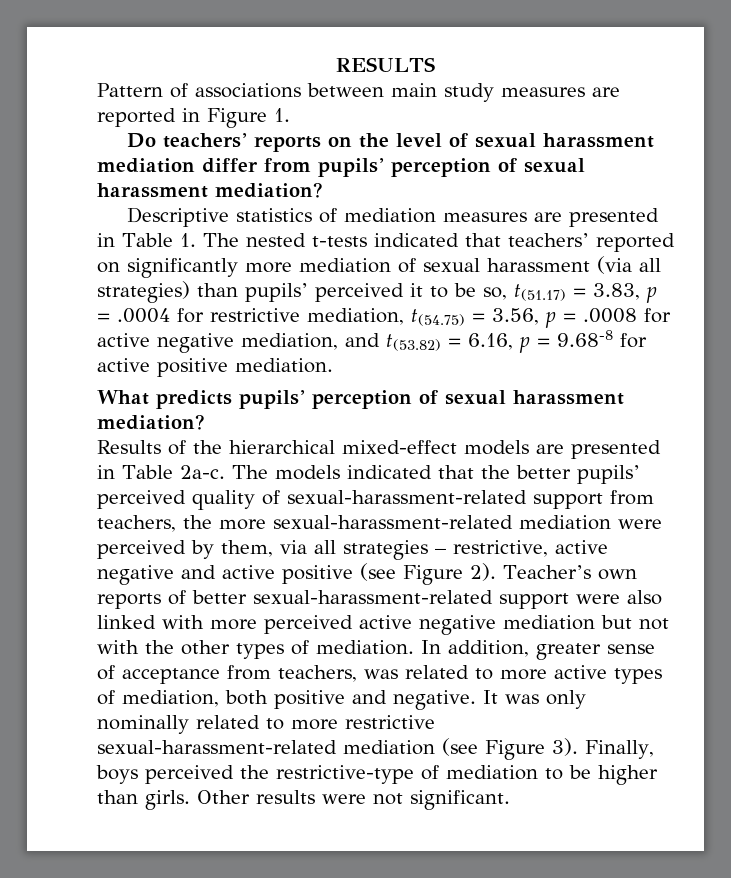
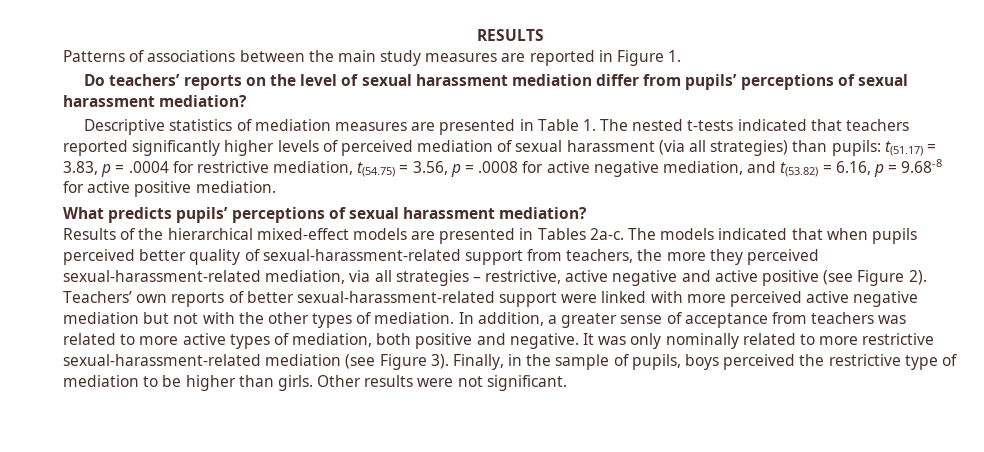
- Pattern of associations between main study measures are reported in Figure 1.
+ Patterns of associations between the main study measures are reported in Figure 1.
- Do teachers’ reports on the level of sexual harassment mediation differ from pupils’ perception of sexual harassment mediation?
+ Do teachers’ reports on the level of sexual harassment mediation differ from pupils’ perceptions of sexual harassment mediation?
- Descriptive statistics of mediation measures are presented in Table 1. The nested t-tests indicated that teachers’ reported on significantly more mediation of sexual harassment (via all strategies) than pupils’ perceived it to be so, t(51.17) = 3.83, p = .0004 for restrictive mediation, t(54.75) = 3.56, p = .0008 for active negative mediation, and t(53.82) = 6.16, p = 9.68-8 for active positive mediation.
+ Descriptive statistics of mediation measures are presented in Table 1. The nested t-tests indicated that teachers reported significantly higher levels of perceived mediation of sexual harassment (via all strategies) than pupils: t(51.17) = 3.83, p = .0004 for restrictive mediation, t(54.75) = 3.56, p = .0008 for active negative mediation, and t(53.82) = 6.16, p = 9.68-8 for active positive mediation.
- What predicts pupils’ perception of sexual harassment mediation?
+ What predicts pupils’ perceptions of sexual harassment mediation?
- Results of the hierarchical mixed-effect models are presented in Table 2a-c.
+ Results of the hierarchical mixed-effect models are presented in Tables 2a-c.
- The models indicated that the better pupils’ perceived quality of sexual-harassment-related support from teachers, the more sexual-harassment-related mediation were perceived by them, via all strategies – restrictive, active negative and active positive (see Figure 2).
+ The models indicated that when pupils perceived better quality of sexual-harassment-related support from teachers, the more they perceived sexual-harassment-related mediation, via all strategies – restrictive, active negative and active positive (see Figure 2).
- Teacher’s own reports of better sexual-harassment-related support were also linked with more perceived active negative mediation but not with the other types of mediation.
+ Teachers’ own reports of better sexual-harassment-related support were linked with more perceived active negative mediation but not with the other types of mediation.
- In addition, greater sense of acceptance from teachers, was related to more active types of mediation, both positive and negative.
+ In addition, a greater sense of acceptance from teachers was related to more active types of mediation, both positive and negative.
- Finally, boys perceived the restrictive-type of mediation to be higher than girls.
+ Finally, in the sample of pupils, boys perceived the restrictive type of mediation to be higher than girls.

